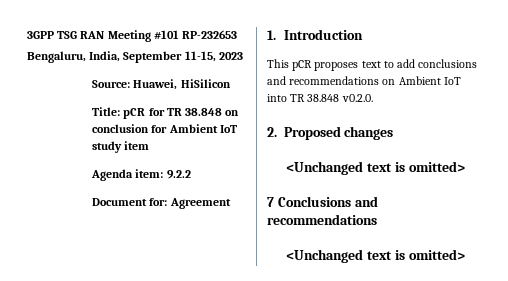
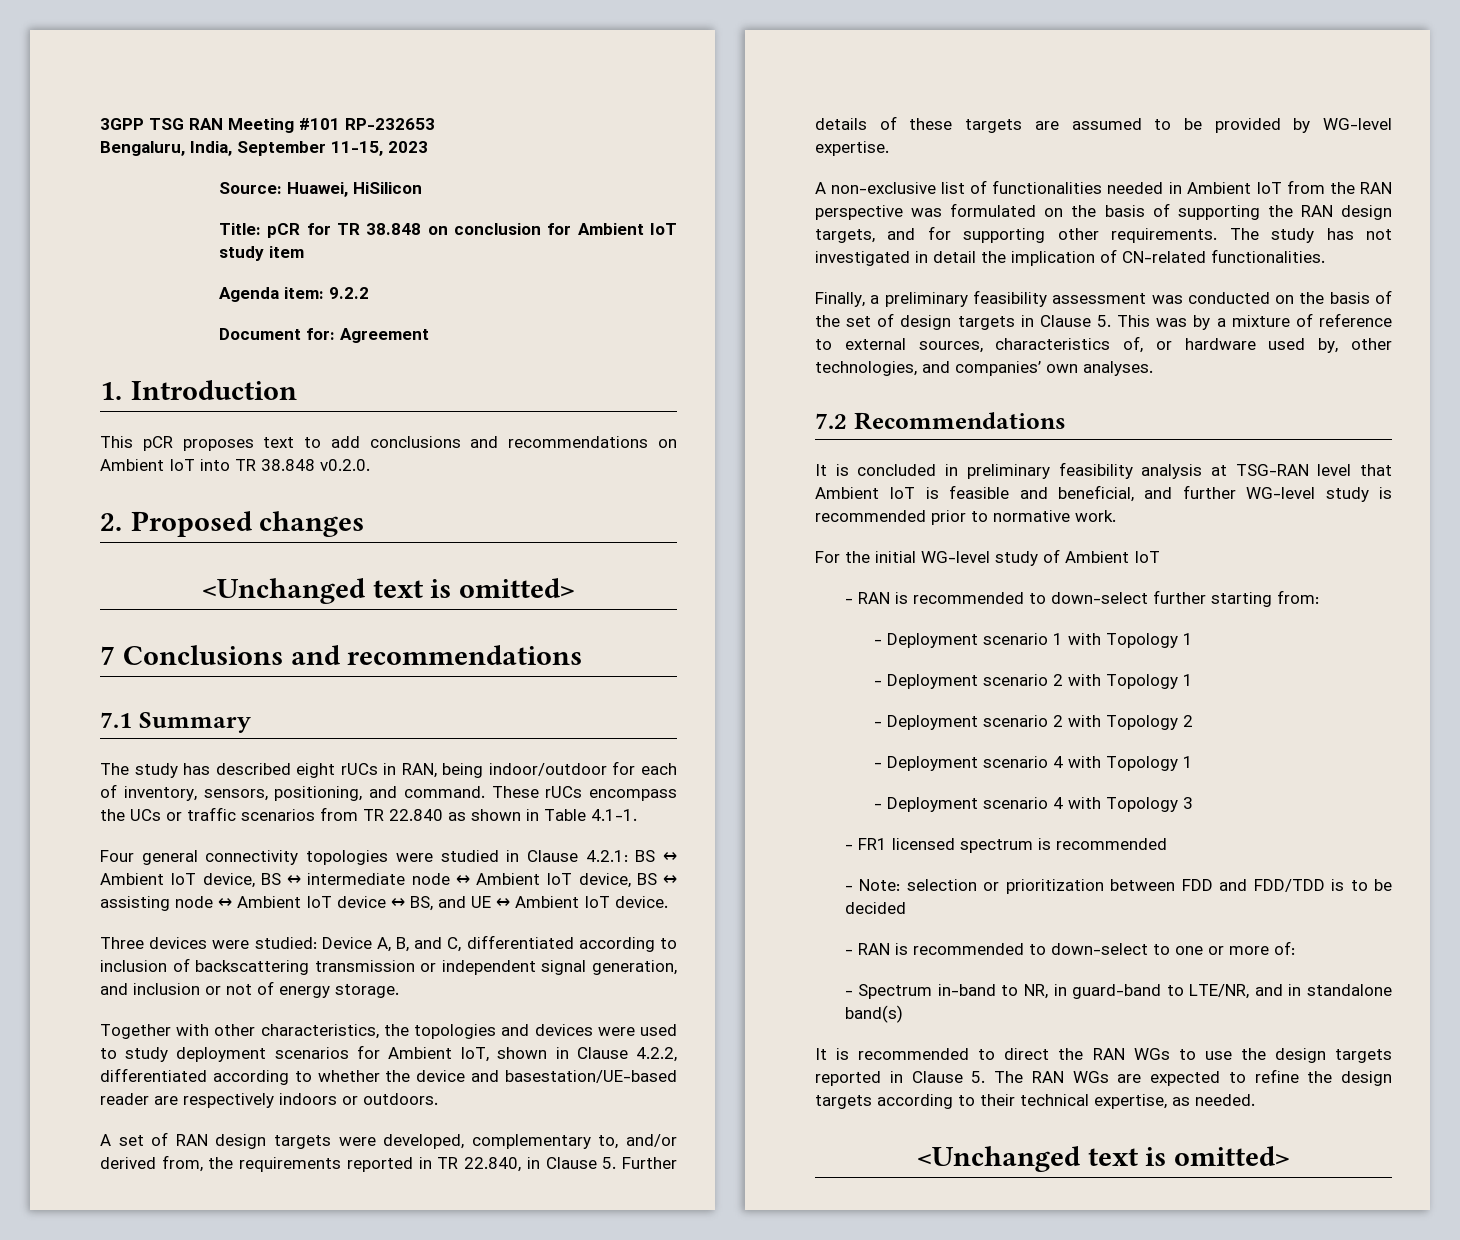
+ 7.1 Summary
+ The study has described eight rUCs in RAN, being indoor/outdoor for each of inventory, sensors, positioning, and command. These rUCs encompass the UCs or traffic scenarios from TR 22.840 as shown in Table 4.1-1.
+ Four general connectivity topologies were studied in Clause 4.2.1: BS ↔ Ambient IoT device, BS ↔ intermediate node ↔ Ambient IoT device, BS ↔ assisting node ↔ Ambient IoT device ↔ BS, and UE ↔ Ambient IoT device.
+ Three devices were studied: Device A, B, and C, differentiated according to inclusion of backscattering transmission or independent signal generation, and inclusion or not of energy storage.
+ Together with other characteristics, the topologies and devices were used to study deployment scenarios for Ambient IoT, shown in Clause 4.2.2, differentiated according to whether the device and basestation/UE-based reader are respectively indoors or outdoors.
+ A set of RAN design targets were developed, complementary to, and/or derived from, the requirements reported in TR 22.840, in Clause 5. Further details of these targets are assumed to be provided by WG-level expertise.
+ A non-exclusive list of functionalities needed in Ambient IoT from the RAN perspective was formulated on the basis of supporting the RAN design targets, and for supporting other requirements. The study has not investigated in detail the implication of CN-related functionalities.
+ Finally, a preliminary feasibility assessment was conducted on the basis of the set of design targets in Clause 5. This was by a mixture of reference to external sources, characteristics of, or hardware used by, other technologies, and companies’ own analyses.
+ 7.2 Recommendations
+ It is concluded in preliminary feasibility analysis at TSG-RAN level that Ambient IoT is feasible and beneficial, and further WG-level study is recommended prior to normative work.
+ For the initial WG-level study of Ambient IoT
+ - RAN is recommended to down-select further starting from:
+ - Deployment scenario 1 with Topology 1
+ - Deployment scenario 2 with Topology 1
+ - Deployment scenario 2 with Topology 2
+ - Deployment scenario 4 with Topology 1
+ - Deployment scenario 4 with Topology 3
+ - FR1 licensed spectrum is recommended
+ - Note: selection or prioritization between FDD and FDD/TDD is to be decided
+ - RAN is recommended to down-select to one or more of:
+ - Spectrum in-band to NR, in guard-band to LTE/NR, and in standalone band(s)
+ It is recommended to direct the RAN WGs to use the design targets reported in Clause 5. The RAN WGs are expected to refine the design targets according to their technical expertise, as needed.

